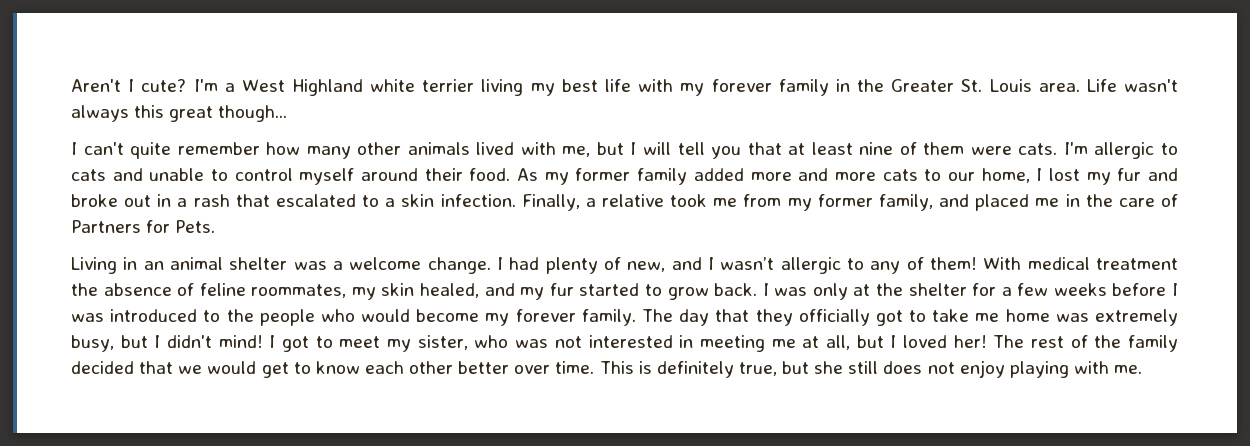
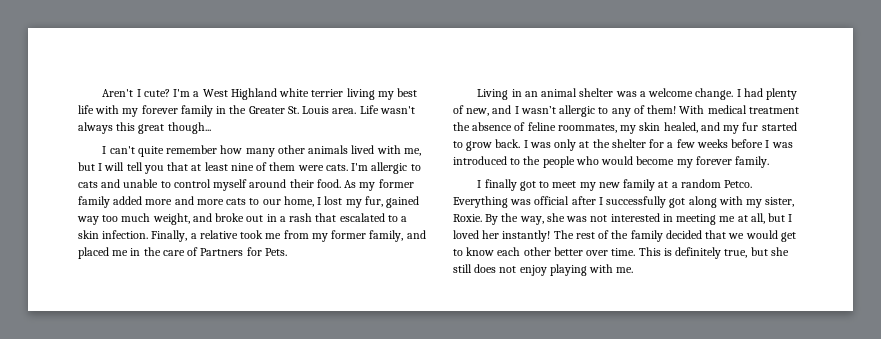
- As my former family added more and more cats to our home, I lost my fur and broke out in a rash that escalated to a skin infection.
+ As my former family added more and more cats to our home, I lost my fur, gained way too much weight, and broke out in a rash that escalated to a skin infection.
- I was only at the shelter for a few weeks before I was introduced to the people who would become my forever family. The day that they officially got to take me home was extremely busy, but I didn't mind! I got to meet my sister, who was not interested in meeting me at all, but I loved her!
+ I was only at the shelter for a few weeks before I was introduced to the people who would become my forever family.
+ I finally got to meet my new family at a random Petco. Everything was official after I successfully got along with my sister, Roxie. By the way, she was not interested in meeting me at all, but I loved her instantly!

